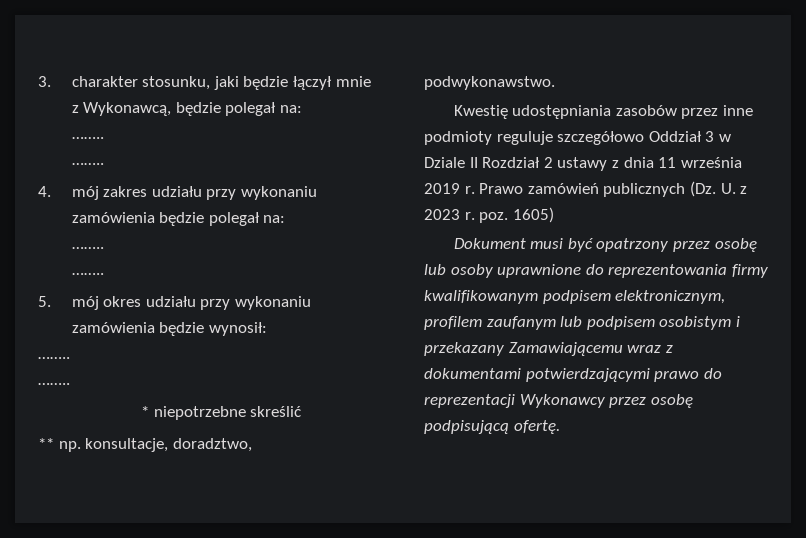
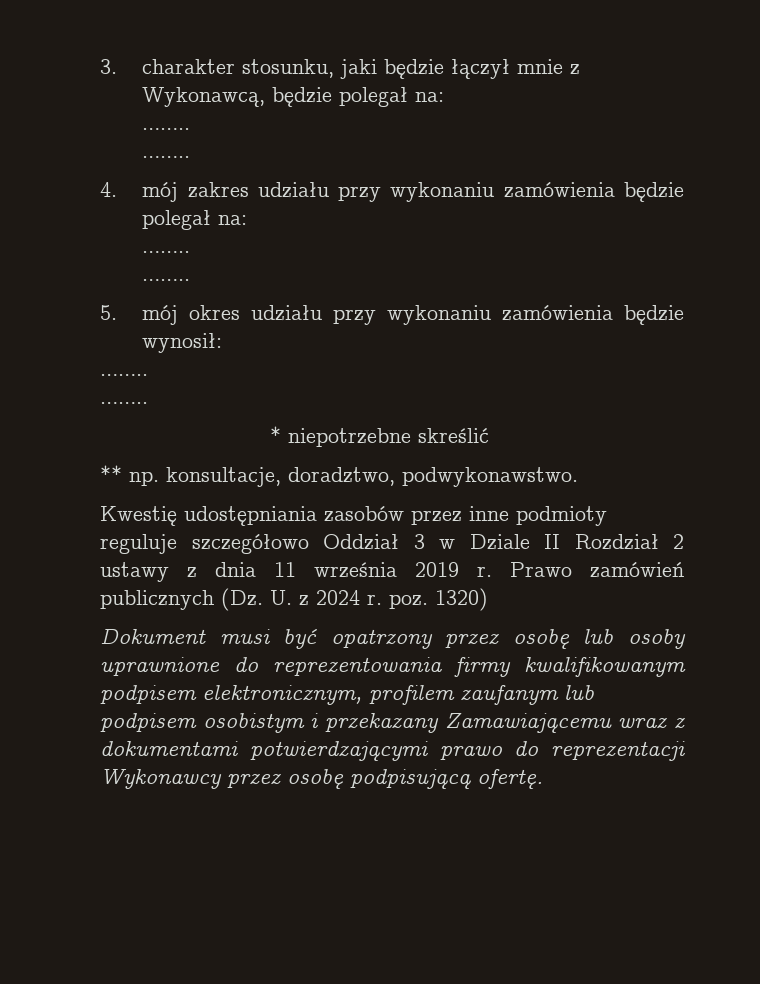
- Prawo zamówień publicznych (Dz. U. z 2023 r. poz. 1605)
+ Prawo zamówień publicznych (Dz. U. z 2024 r. poz. 1320)

